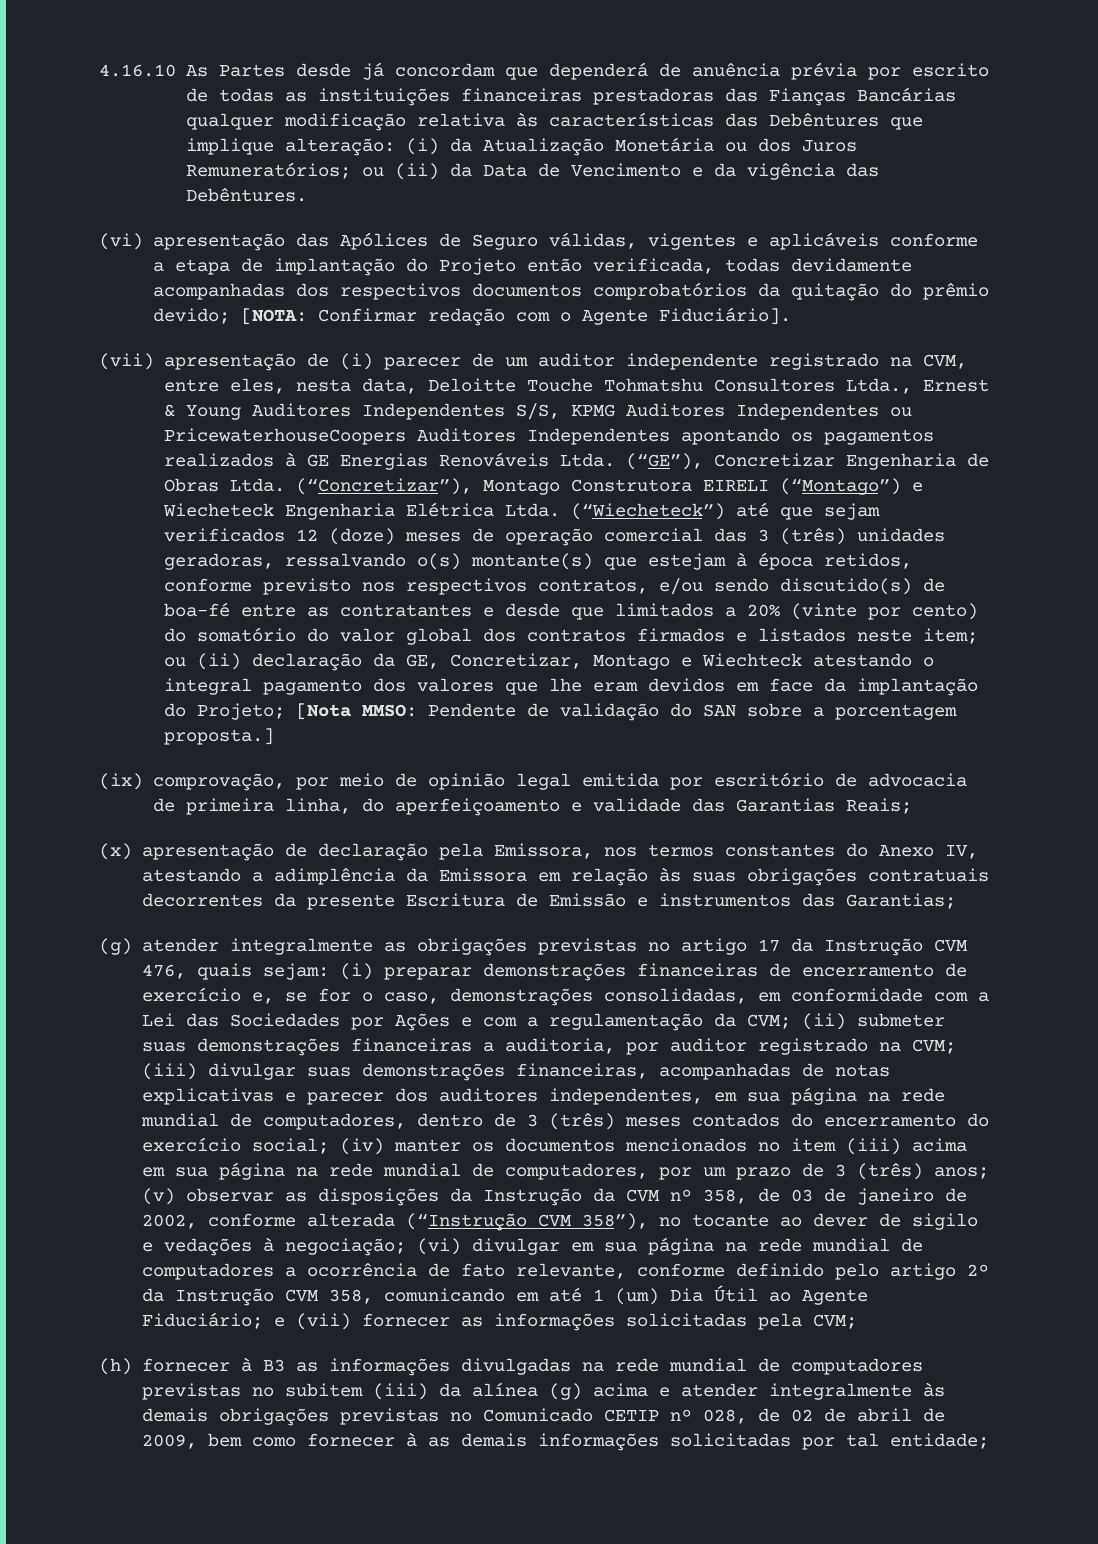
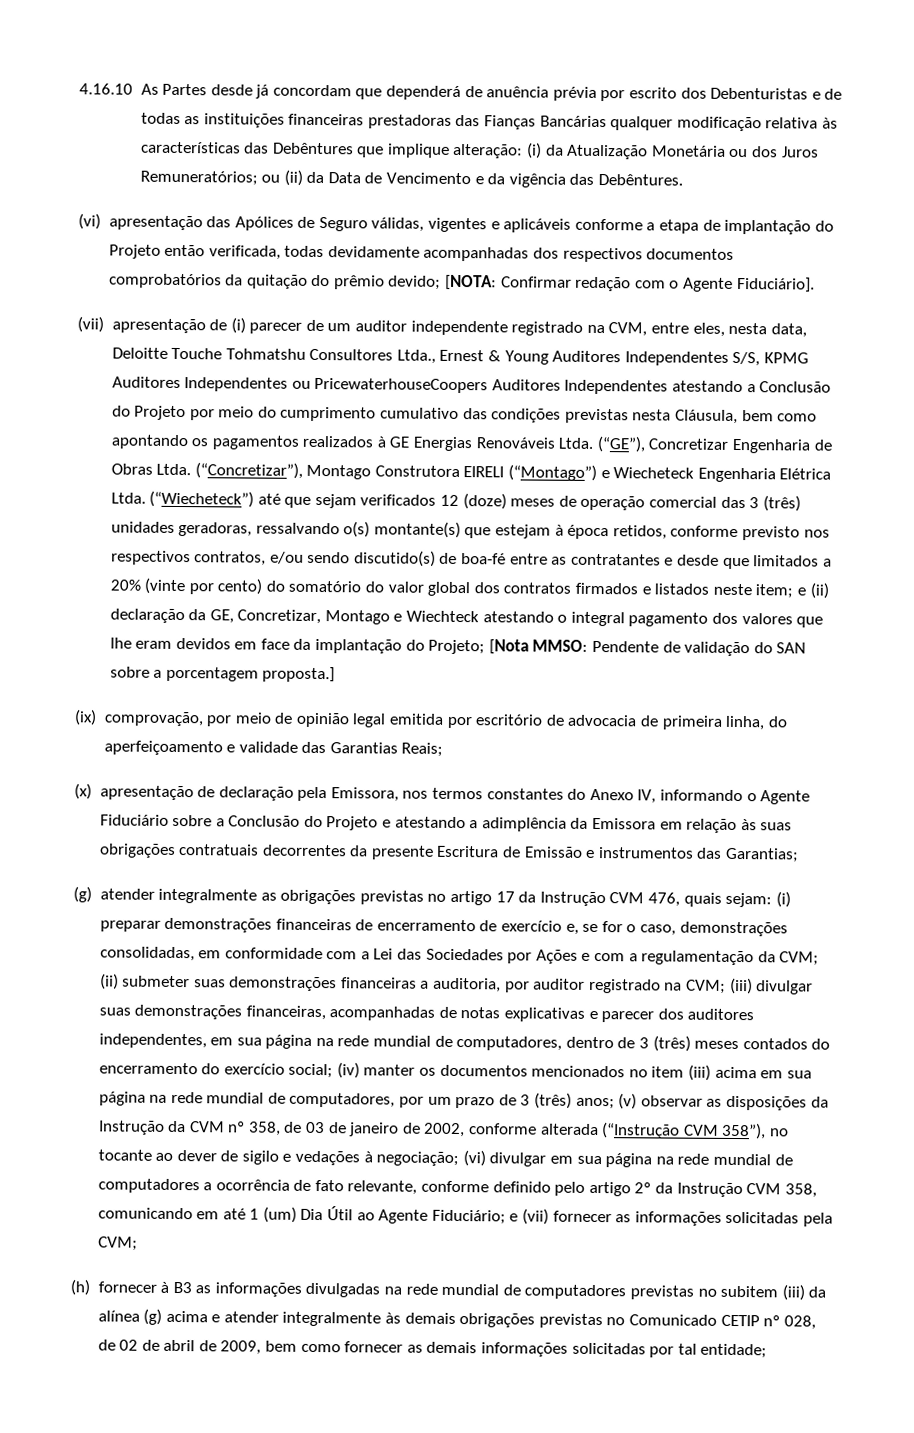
- 4.16.10 As Partes desde já concordam que dependerá de anuência prévia por escrito de todas as instituições financeiras prestadoras das Fianças Bancárias qualquer modificação relativa às características das Debêntures que implique alteração: (i) da Atualização Monetária ou dos Juros Remuneratórios; ou (ii) da Data de Vencimento e da vigência das Debêntures.
+ 4.16.10 As Partes desde já concordam que dependerá de anuência prévia por escrito dos Debenturistas e de todas as instituições financeiras prestadoras das Fianças Bancárias qualquer modificação relativa às características das Debêntures que implique alteração: (i) da Atualização Monetária ou dos Juros Remuneratórios; ou (ii) da Data de Vencimento e da vigência das Debêntures.
- (vii) apresentação de (i) parecer de um auditor independente registrado na CVM, entre eles, nesta data, Deloitte Touche Tohmatshu Consultores Ltda., Ernest & Young Auditores Independentes S/S, KPMG Auditores Independentes ou PricewaterhouseCoopers Auditores Independentes apontando os pagamentos realizados à GE Energias Renováveis Ltda.
+ (vii) apresentação de (i) parecer de um auditor independente registrado na CVM, entre eles, nesta data, Deloitte Touche Tohmatshu Consultores Ltda., Ernest & Young Auditores Independentes S/S, KPMG Auditores Independentes ou PricewaterhouseCoopers Auditores Independentes atestando a Conclusão do Projeto por meio do cumprimento cumulativo das condições previstas nesta Cláusula, bem como apontando os pagamentos realizados à GE Energias Renováveis Ltda.
- ou (ii) declaração da GE, Concretizar, Montago e Wiechteck atestando o integral pagamento dos valores que lhe eram devidos em face da implantação do Projeto;
+ e (ii) declaração da GE, Concretizar, Montago e Wiechteck atestando o integral pagamento dos valores que lhe eram devidos em face da implantação do Projeto;
- (x) apresentação de declaração pela Emissora, nos termos constantes do Anexo IV, atestando a adimplência da Emissora em relação às suas obrigações contratuais decorrentes da presente Escritura de Emissão e instrumentos das Garantias;
+ (x) apresentação de declaração pela Emissora, nos termos constantes do Anexo IV, informando o Agente Fiduciário sobre a Conclusão do Projeto e atestando a adimplência da Emissora em relação às suas obrigações contratuais decorrentes da presente Escritura de Emissão e instrumentos das Garantias;
- (h) fornecer à B3 as informações divulgadas na rede mundial de computadores previstas no subitem (iii) da alínea (g) acima e atender integralmente às demais obrigações previstas no Comunicado CETIP nº 028, de 02 de abril de 2009, bem como fornecer à as demais informações solicitadas por tal entidade;
+ (h) fornecer à B3 as informações divulgadas na rede mundial de computadores previstas no subitem (iii) da alínea (g) acima e atender integralmente às demais obrigações previstas no Comunicado CETIP nº 028, de 02 de abril de 2009, bem como fornecer as demais informações solicitadas por tal entidade;

